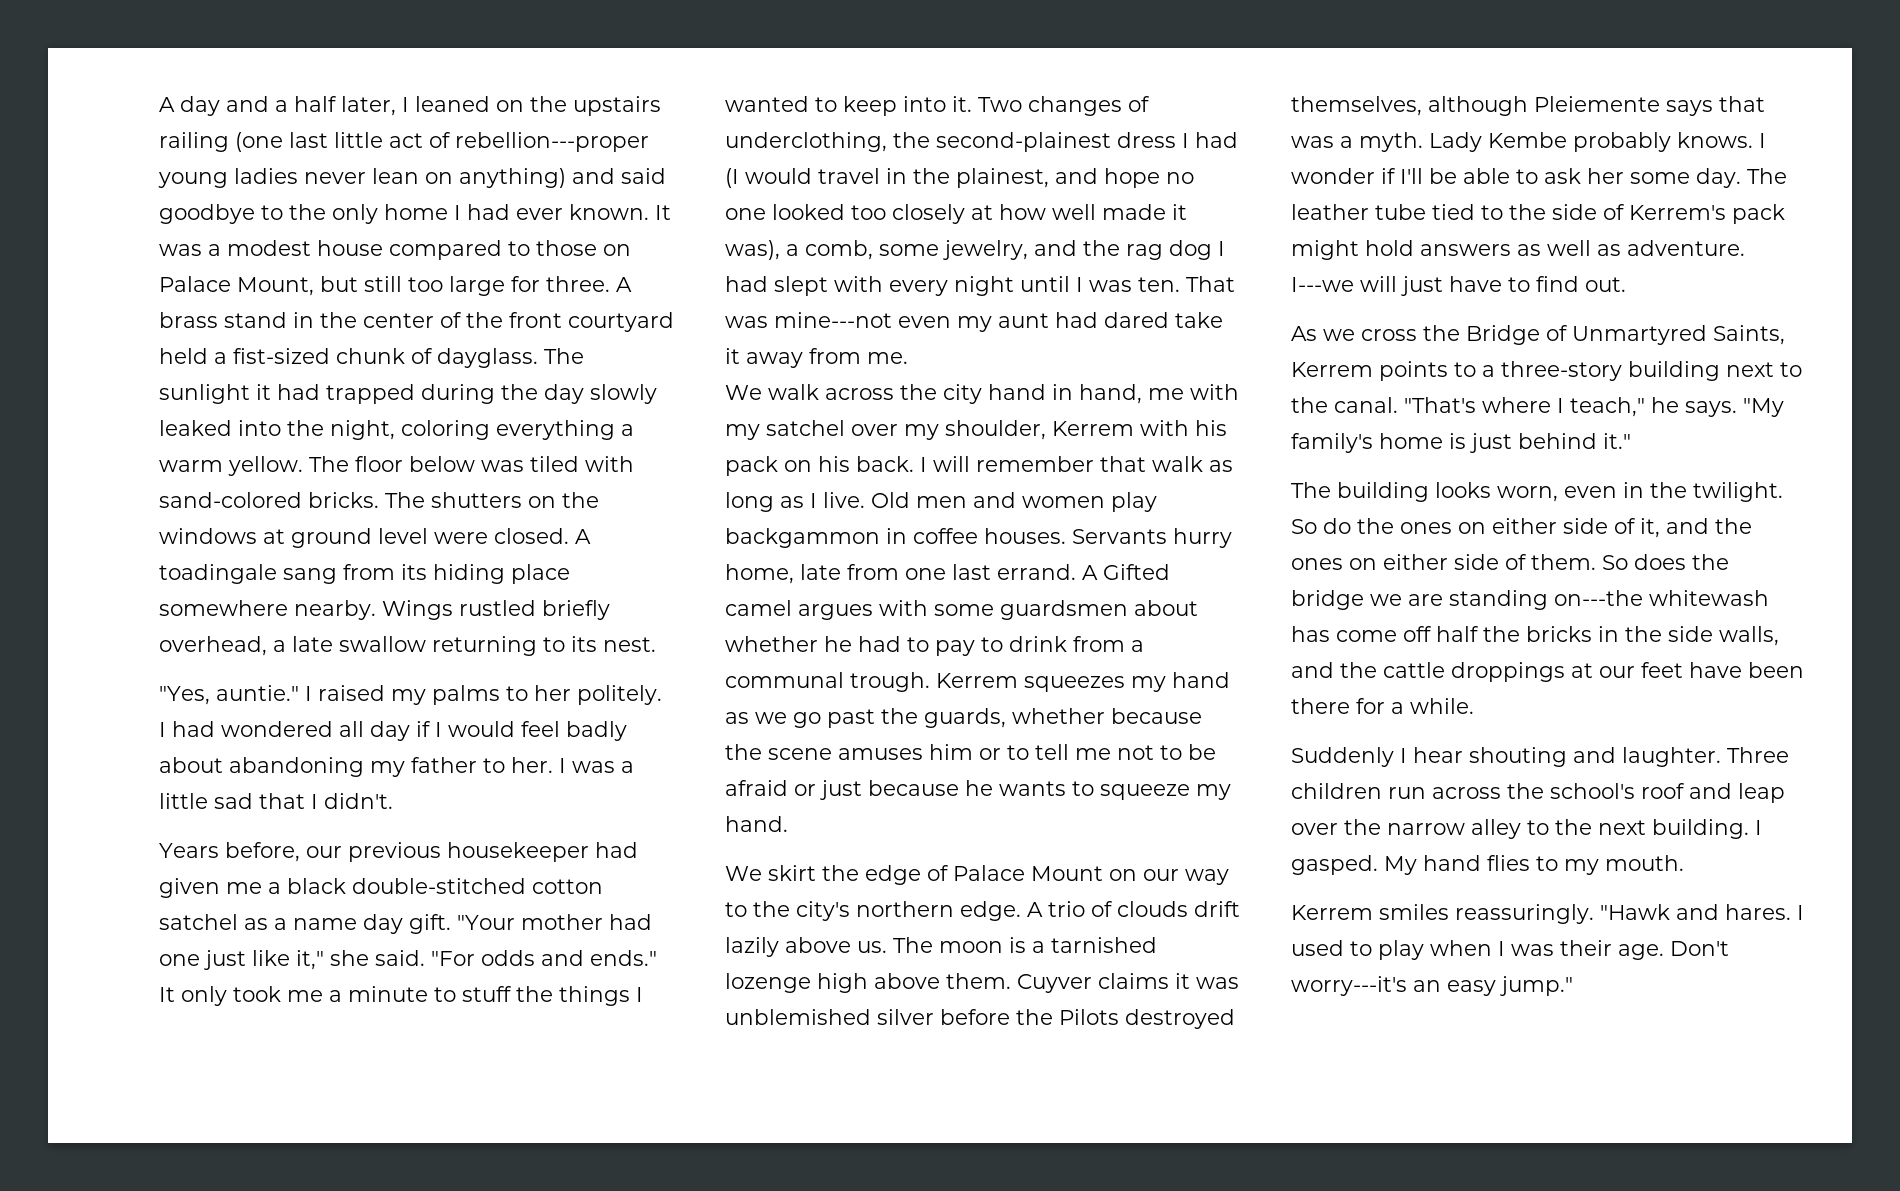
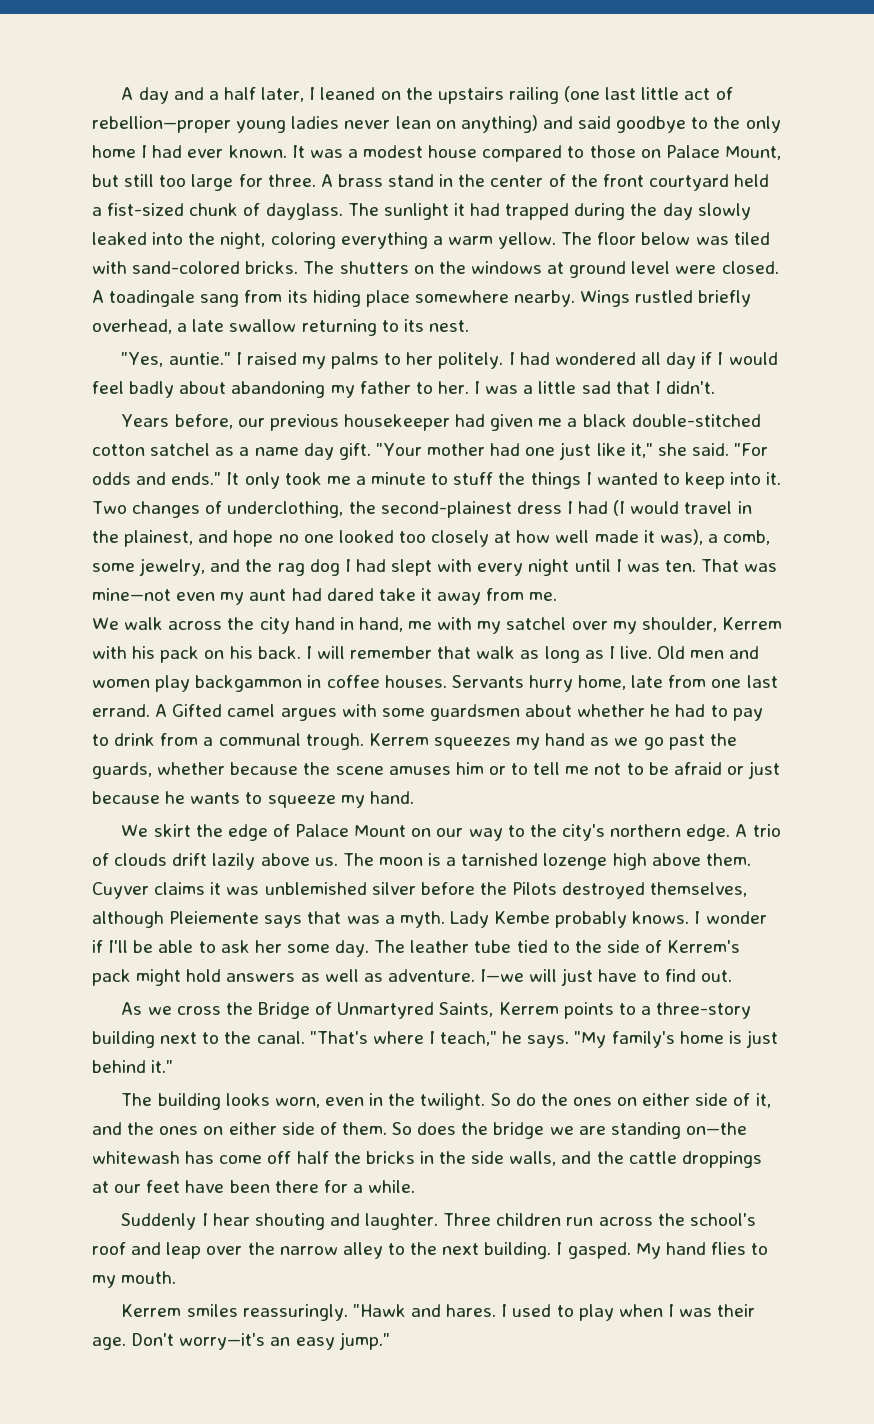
- A day and a half later, I leaned on the upstairs railing (one last little act of rebellion---proper young ladies never lean on anything) and said goodbye to the only home I had ever known.
+ A day and a half later, I leaned on the upstairs railing (one last little act of rebellion—proper young ladies never lean on anything) and said goodbye to the only home I had ever known.
- That was mine---not even my aunt had dared take it away from me.
+ That was mine—not even my aunt had dared take it away from me.
- I---we will just have to find out.
+ I—we will just have to find out.
- So does the bridge we are standing on---the whitewash has come off half the bricks in the side walls, and the cattle droppings at our feet have been there for a while.
+ So does the bridge we are standing on—the whitewash has come off half the bricks in the side walls, and the cattle droppings at our feet have been there for a while.
- Don't worry---it's an easy jump."
+ Don't worry—it's an easy jump."

